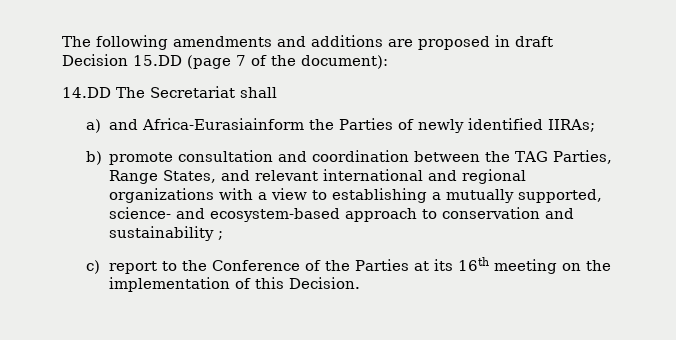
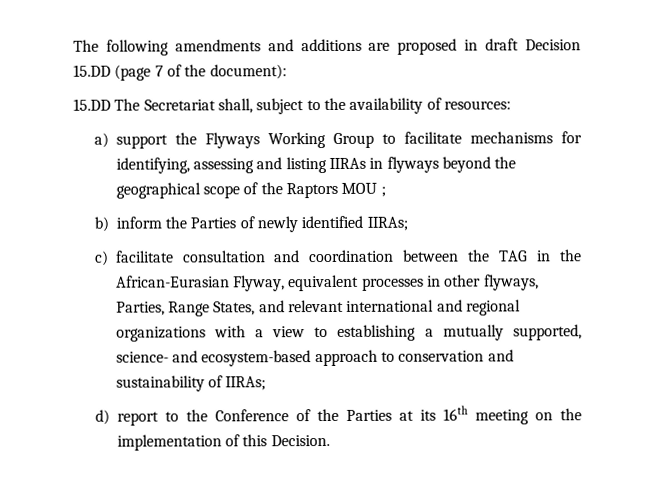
- 14.DD The Secretariat shall
- a) and Africa-Eurasiainform the Parties of newly identified IIRAs;
+ 15.DD The Secretariat shall, subject to the availability of resources:
+ a) support the Flyways Working Group to facilitate mechanisms for identifying, assessing and listing IIRAs in flyways beyond the geographical scope of the Raptors MOU ;
+ b) inform the Parties of newly identified IIRAs;
- b) promote consultation and coordination between the TAG Parties, Range States, and relevant international and regional organizations with a view to establishing a mutually supported, science- and ecosystem-based approach to conservation and sustainability ;
- c) report to the Conference of the Parties at its 16th meeting on the implementation of this Decision.
+ c) facilitate consultation and coordination between the TAG in the African-Eurasian Flyway, equivalent processes in other flyways, Parties, Range States, and relevant international and regional organizations with a view to establishing a mutually supported, science- and ecosystem-based approach to conservation and sustainability of IIRAs;
+ d) report to the Conference of the Parties at its 16th meeting on the implementation of this Decision.

